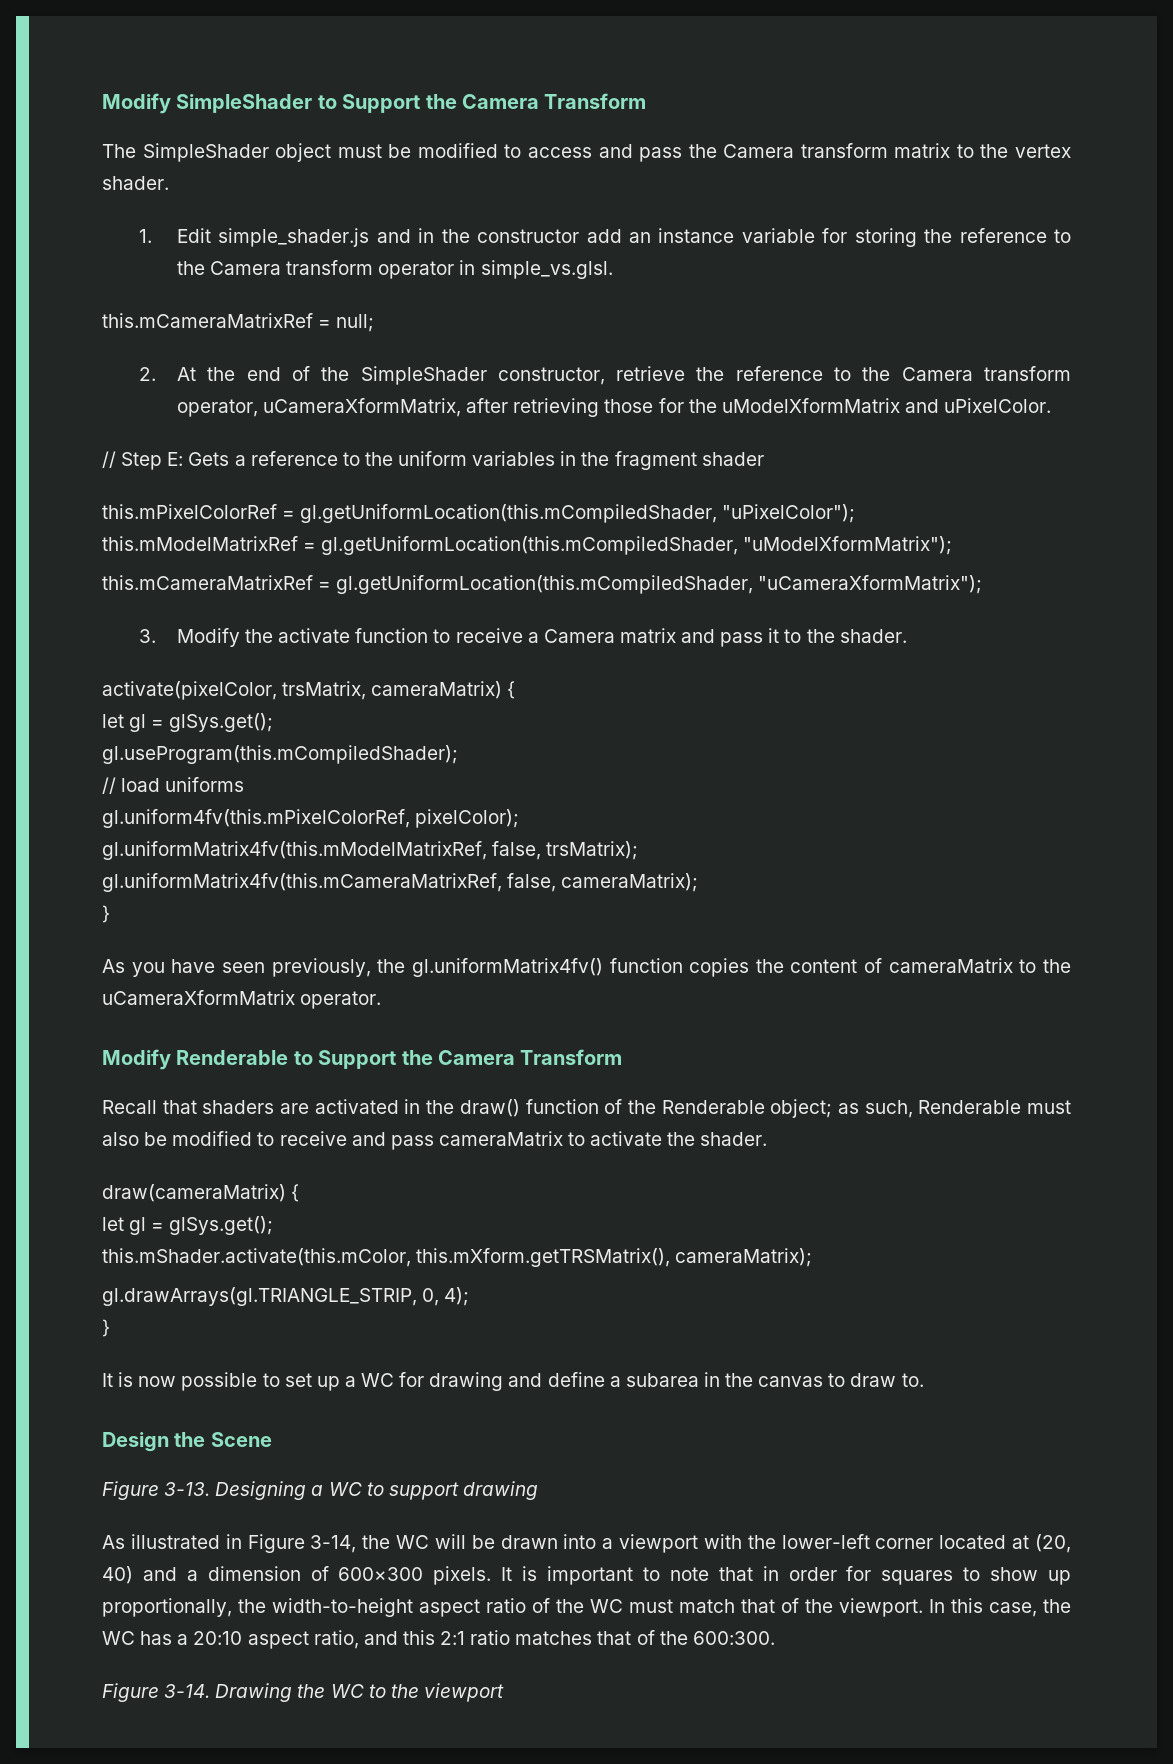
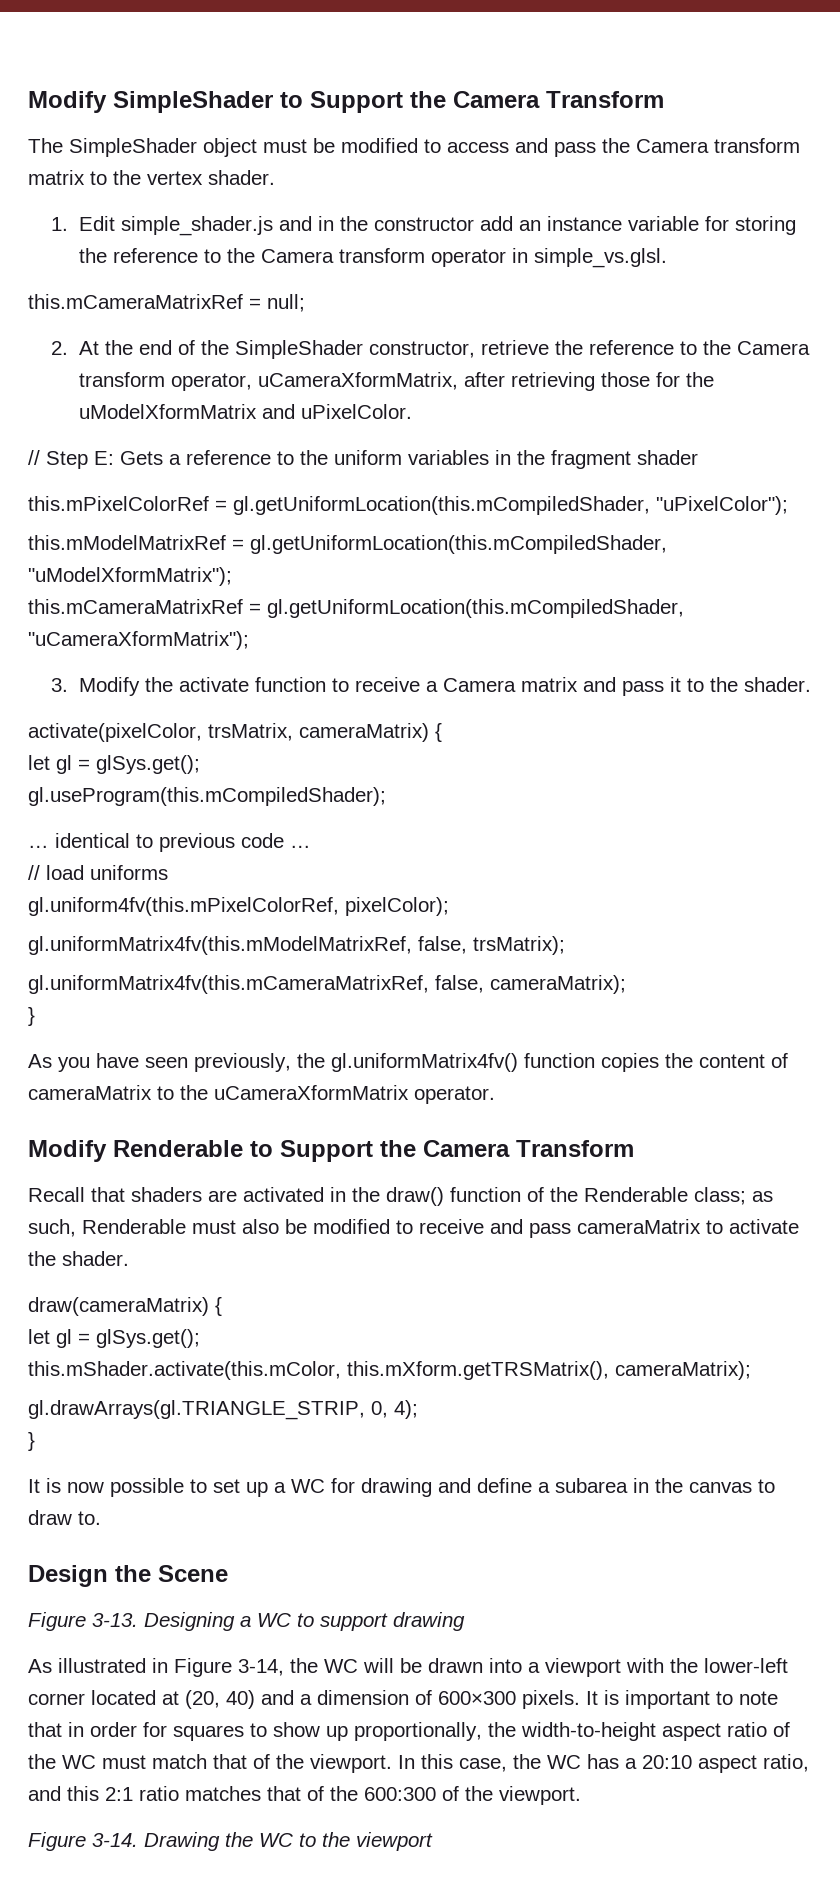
+ … identical to previous code …
- Recall that shaders are activated in the draw() function of the Renderable object; as such, Renderable must also be modified to receive and pass cameraMatrix to activate the shader.
+ Recall that shaders are activated in the draw() function of the Renderable class; as such, Renderable must also be modified to receive and pass cameraMatrix to activate the shader.
- In this case, the WC has a 20:10 aspect ratio, and this 2:1 ratio matches that of the 600:300.
+ In this case, the WC has a 20:10 aspect ratio, and this 2:1 ratio matches that of the 600:300 of the viewport.

